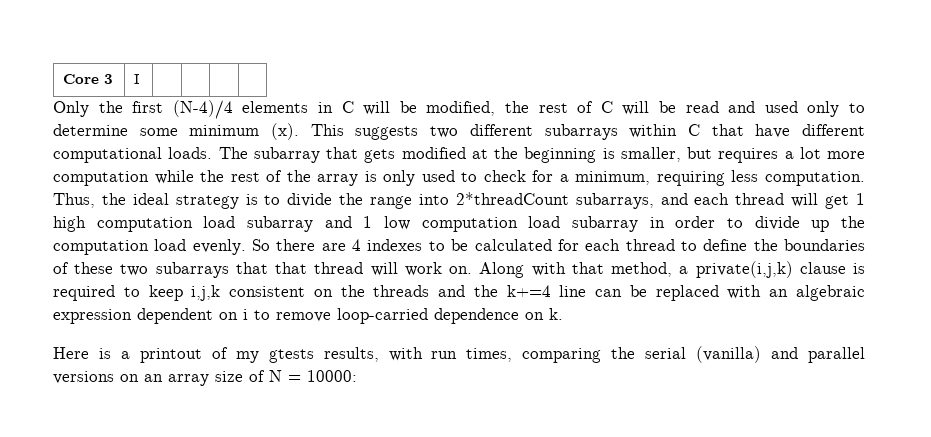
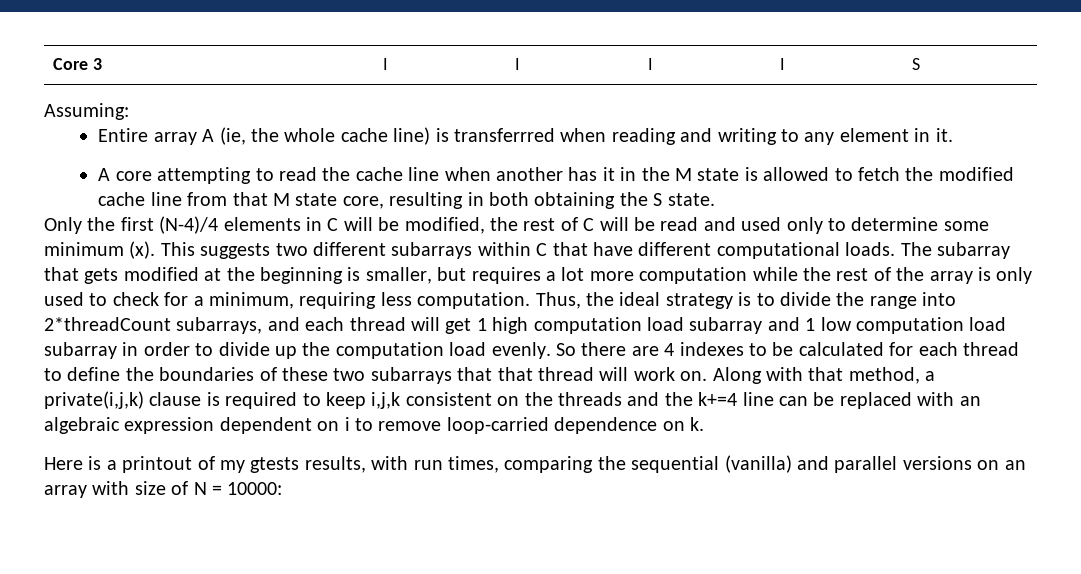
- Core 3 | I | | | |
+ Core 3 | I | I | I | I | S
+ Assuming:
+ Entire array A (ie, the whole cache line) is transferrred when reading and writing to any element in it.
+ A core attempting to read the cache line when another has it in the M state is allowed to fetch the modified cache line from that M state core, resulting in both obtaining the S state.
- Here is a printout of my gtests results, with run times, comparing the serial (vanilla) and parallel versions on an array size of N = 10000:
+ Here is a printout of my gtests results, with run times, comparing the sequential (vanilla) and parallel versions on an array with size of N = 10000:

